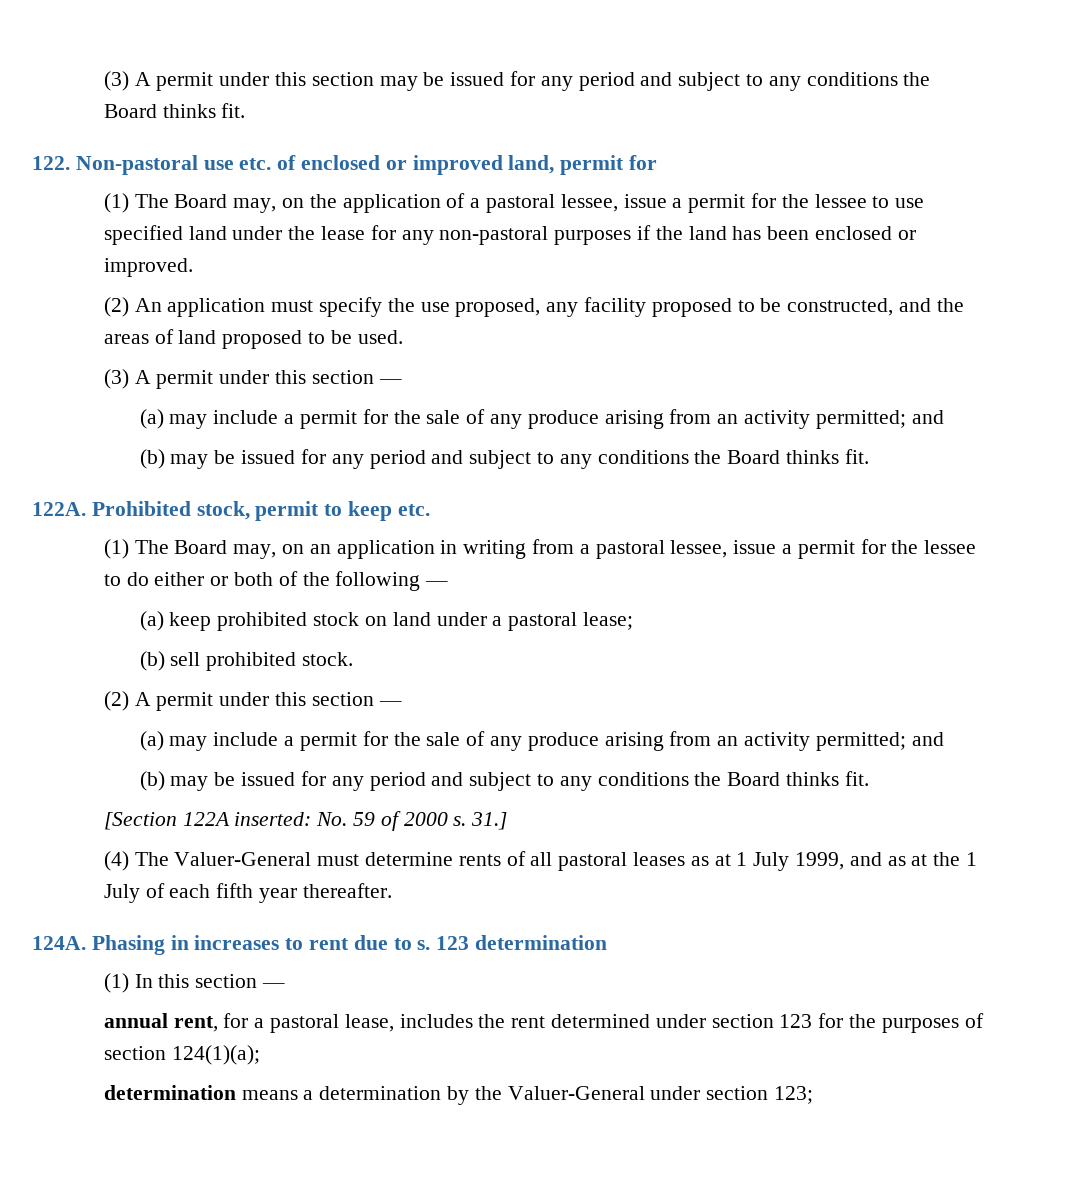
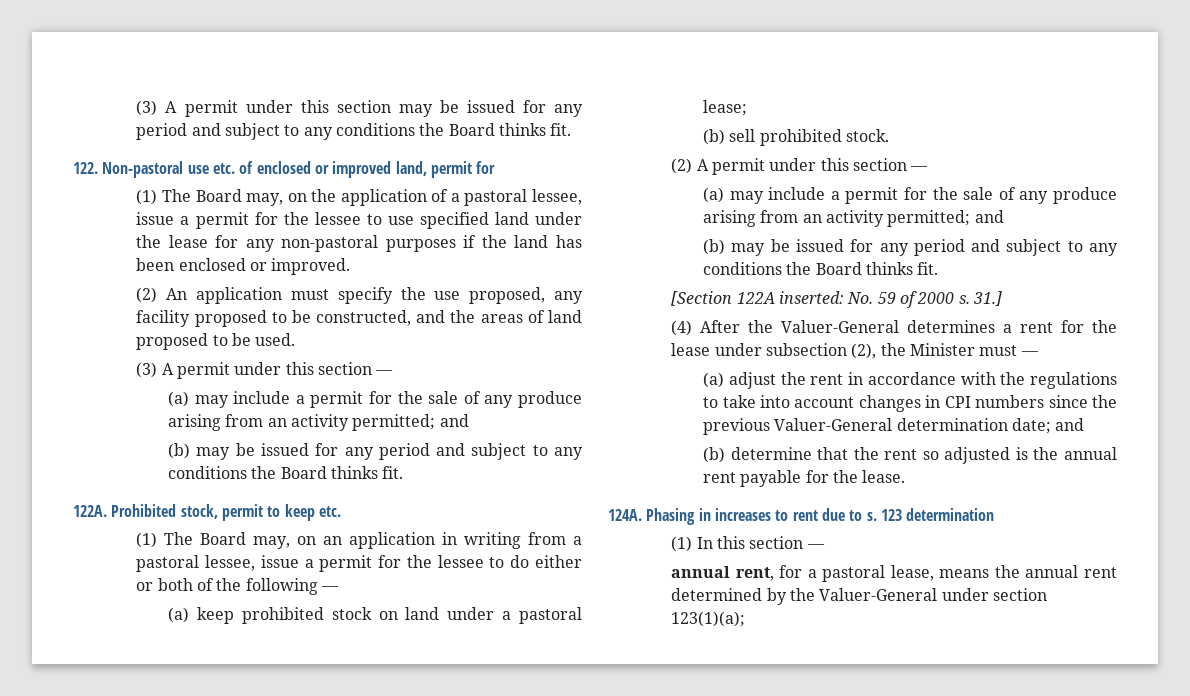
- (4) The Valuer-General must determine rents of all pastoral leases as at 1 July 1999, and as at the 1 July of each fifth year thereafter.
+ (4) After the Valuer-General determines a rent for the lease under subsection (2), the Minister must —
+ (a) adjust the rent in accordance with the regulations to take into account changes in CPI numbers since the previous Valuer-General determination date; and
+ (b) determine that the rent so adjusted is the annual rent payable for the lease.
- annual rent, for a pastoral lease, includes the rent determined under section 123 for the purposes of section 124(1)(a);
- determination means a determination by the Valuer-General under section 123;
+ annual rent, for a pastoral lease, means the annual rent determined by the Valuer-General under section 123(1)(a);

